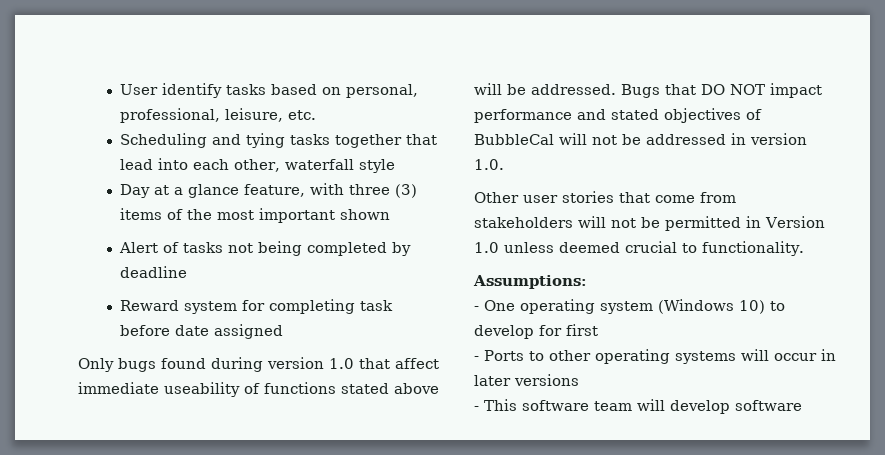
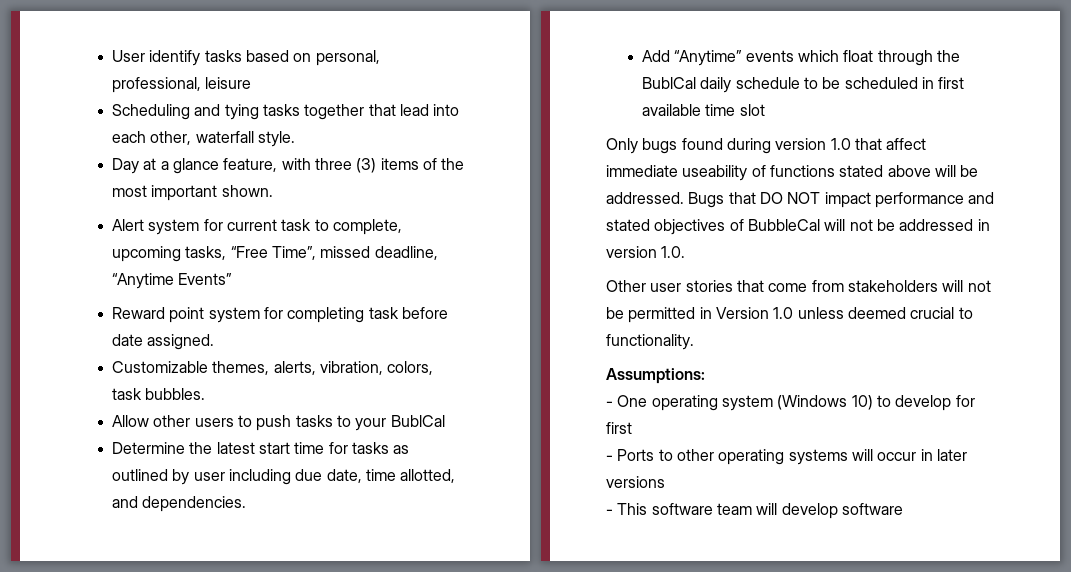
- User identify tasks based on personal, professional, leisure, etc.
+ User identify tasks based on personal, professional, leisure
- Scheduling and tying tasks together that lead into each other, waterfall style
+ Scheduling and tying tasks together that lead into each other, waterfall style.
- Day at a glance feature, with three (3) items of the most important shown
+ Day at a glance feature, with three (3) items of the most important shown.
- Alert of tasks not being completed by deadline
+ Alert system for current task to complete, upcoming tasks, “Free Time”, missed deadline, “Anytime Events”
- Reward system for completing task before date assigned
+ Reward point system for completing task before date assigned.
+ Customizable themes, alerts, vibration, colors, task bubbles.
+ Allow other users to push tasks to your BublCal
+ Determine the latest start time for tasks as outlined by user including due date, time allotted, and dependencies.
+ Add “Anytime” events which float through the BublCal daily schedule to be scheduled in first available time slot

